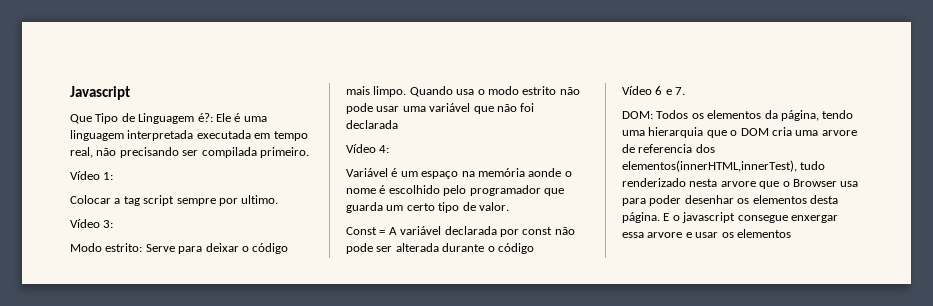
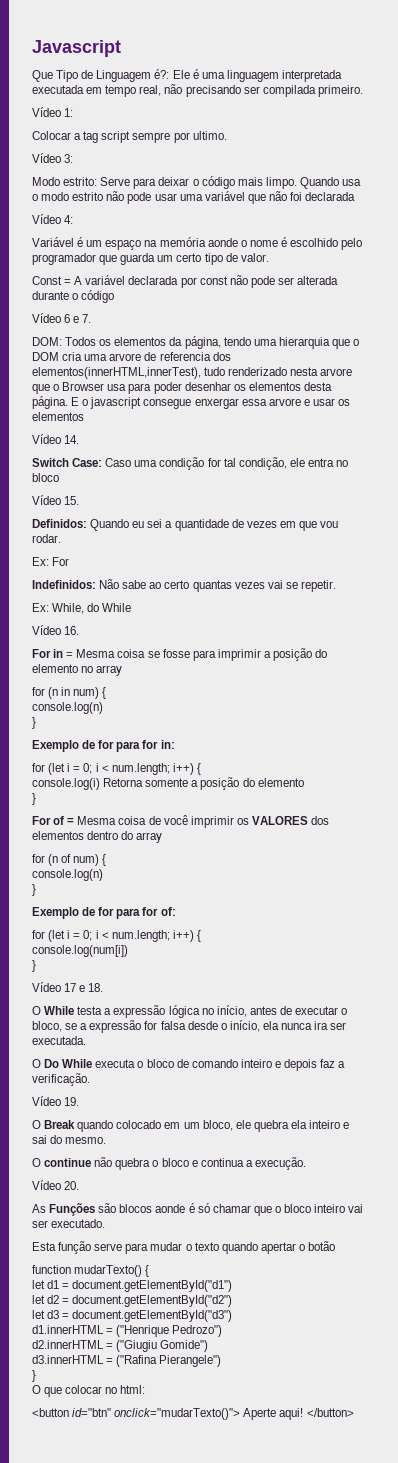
+ Vídeo 14.
+ Switch Case: Caso uma condição for tal condição, ele entra no bloco
+ Vídeo 15.
+ Definidos: Quando eu sei a quantidade de vezes em que vou rodar.
+ Ex: For
+ Indefinidos: Não sabe ao certo quantas vezes vai se repetir.
+ Ex: While, do While
+ Vídeo 16.
+ For in = Mesma coisa se fosse para imprimir a posição do elemento no array
+ for (n in num) {
+ console.log(n)
+ }
+ Exemplo de for para for in:
+ for (let i = 0; i < num.length; i++) {
+ console.log(i) Retorna somente a posição do elemento
+ }
+ For of = Mesma coisa de você imprimir os VALORES dos elementos dentro do array
+ for (n of num) {
+ console.log(n)
+ }
+ Exemplo de for para for of:
+ for (let i = 0; i < num.length; i++) {
+ console.log(num[i])
+ }
+ Vídeo 17 e 18.
+ O While testa a expressão lógica no início, antes de executar o bloco, se a expressão for falsa desde o início, ela nunca ira ser executada.
+ O Do While executa o bloco de comando inteiro e depois faz a verificação.
+ Vídeo 19.
+ O Break quando colocado em um bloco, ele quebra ela inteiro e sai do mesmo.
+ O continue não quebra o bloco e continua a execução.
+ Vídeo 20.
+ As Funções são blocos aonde é só chamar que o bloco inteiro vai ser executado.
+ Esta função serve para mudar o texto quando apertar o botão
+ function mudarTexto() {
+ let d1 = document.getElementById("d1")
+ let d2 = document.getElementById("d2")
+ let d3 = document.getElementById("d3")
+ d1.innerHTML = ("Henrique Pedrozo")
+ d2.innerHTML = ("Giugiu Gomide")
+ d3.innerHTML = ("Rafina Pierangele")
+ }
+ O que colocar no html:
+ <button id="btn" onclick="mudarTexto()"> Aperte aqui! </button>

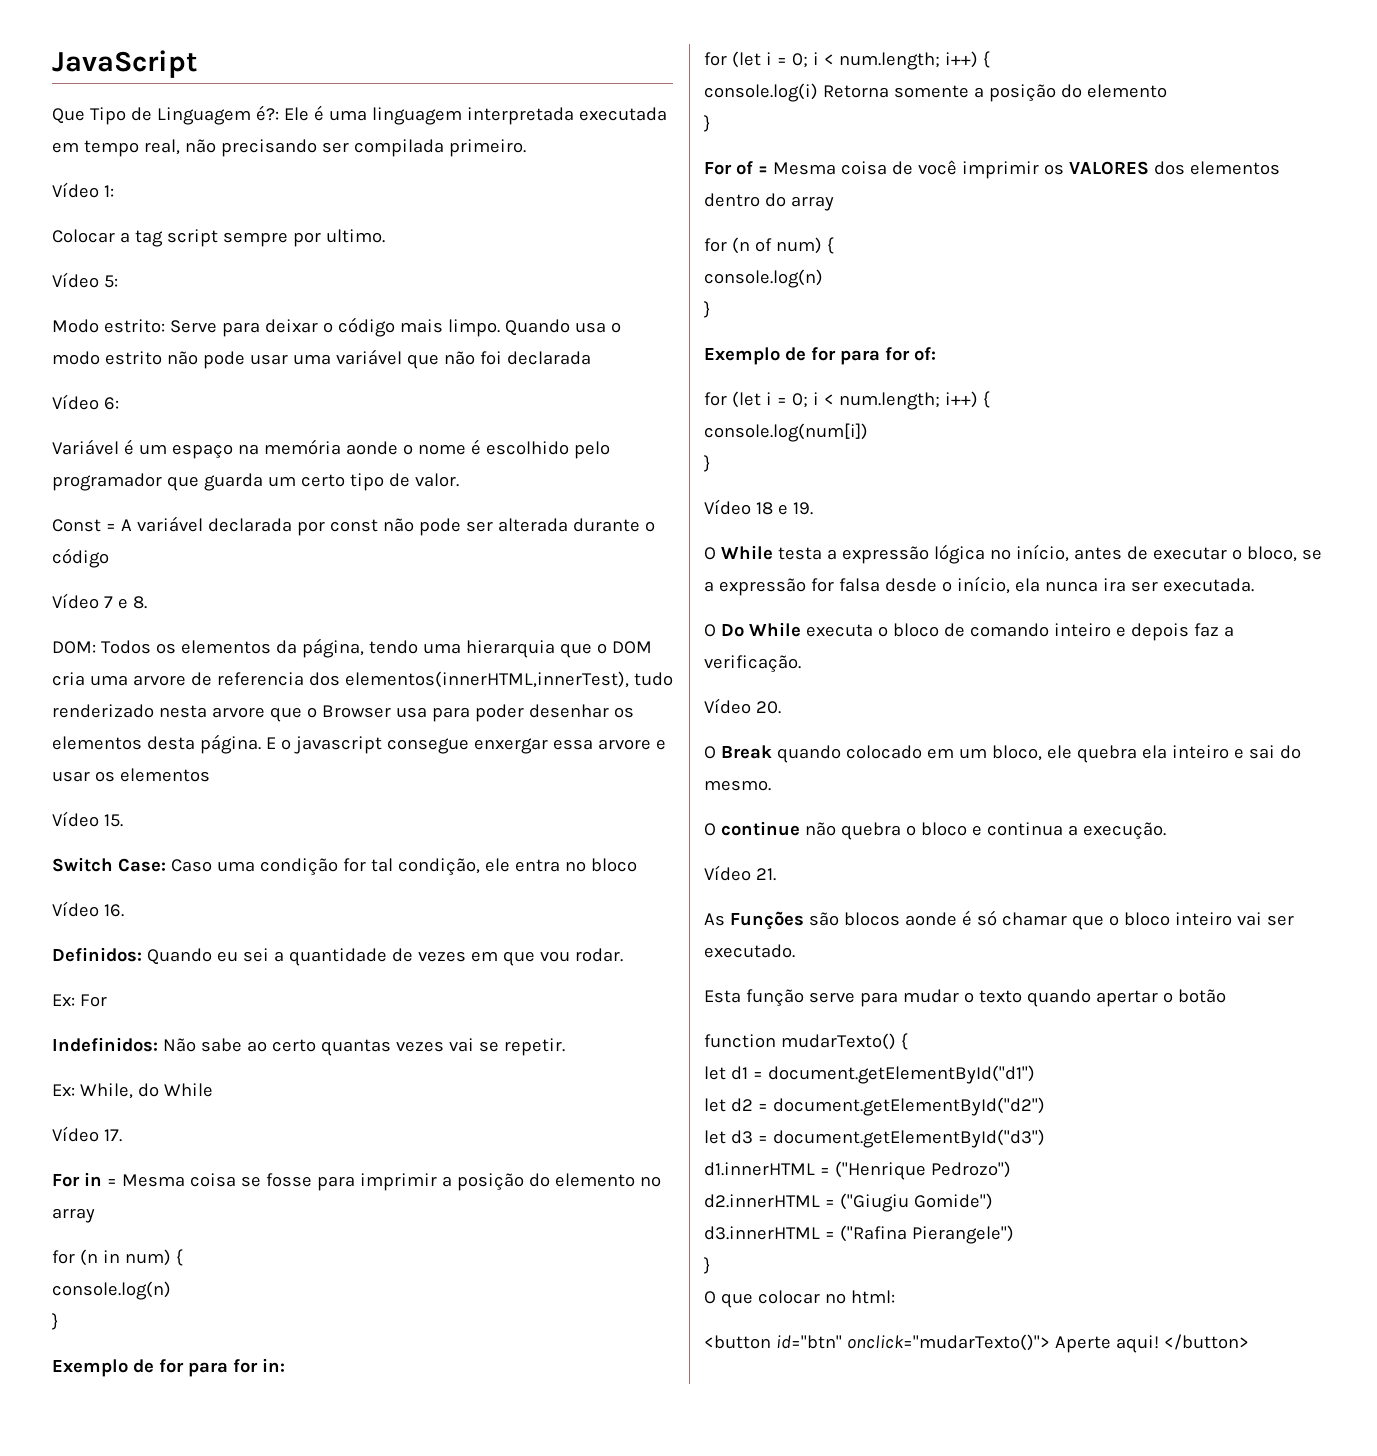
- Javascript
+ JavaScript
- Vídeo 3:
+ Vídeo 5:
- Vídeo 4:
+ Vídeo 6:
- Vídeo 6 e 7.
+ Vídeo 7 e 8.
- Vídeo 14.
+ Vídeo 15.
- Vídeo 15.
+ Vídeo 16.
- Vídeo 16.
+ Vídeo 17.
- Vídeo 17 e 18.
+ Vídeo 18 e 19.
- Vídeo 19.
+ Vídeo 20.
- Vídeo 20.
+ Vídeo 21.

